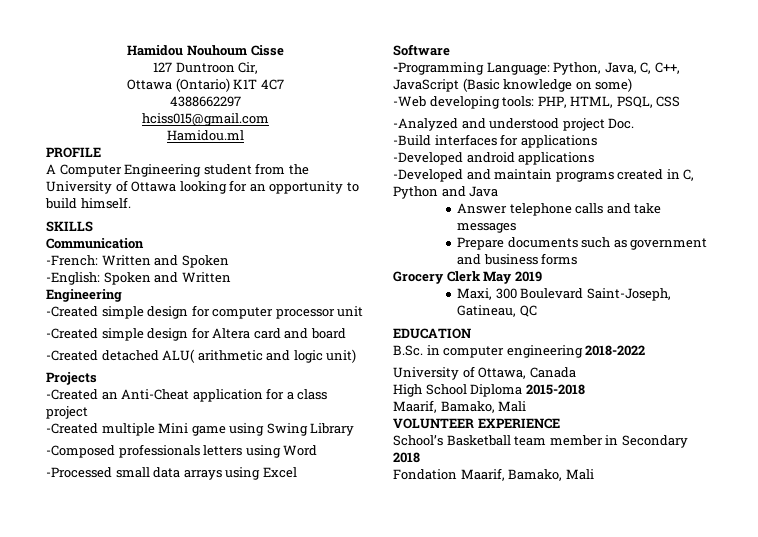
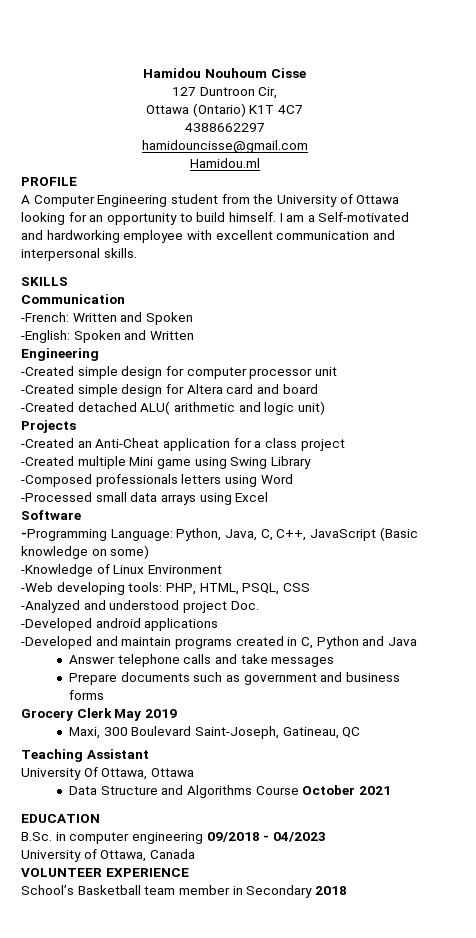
- hciss015@gmail.com
+ hamidouncisse@gmail.com
+ I am a Self-motivated and hardworking employee with excellent communication and interpersonal skills.
+ -Knowledge of Linux Environment
- -Build interfaces for applications
+ Teaching Assistant
+ University Of Ottawa, Ottawa
+ Data Structure and Algorithms Course October 2021
- B.Sc. in computer engineering 2018-2022
+ B.Sc. in computer engineering 09/2018 - 04/2023
- High School Diploma 2015-2018
- Maarif, Bamako, Mali
- Fondation Maarif, Bamako, Mali

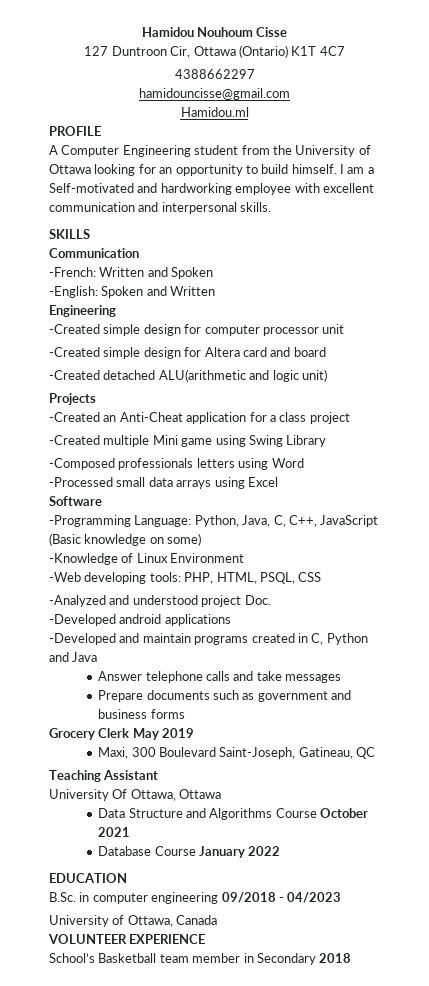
- 127 Duntroon Cir,
- Ottawa (Ontario) K1T 4C7
+ 127 Duntroon Cir, Ottawa (Ontario) K1T 4C7
- -Created detached ALU( arithmetic and logic unit)
+ -Created detached ALU(arithmetic and logic unit)
+ Database Course January 2022

